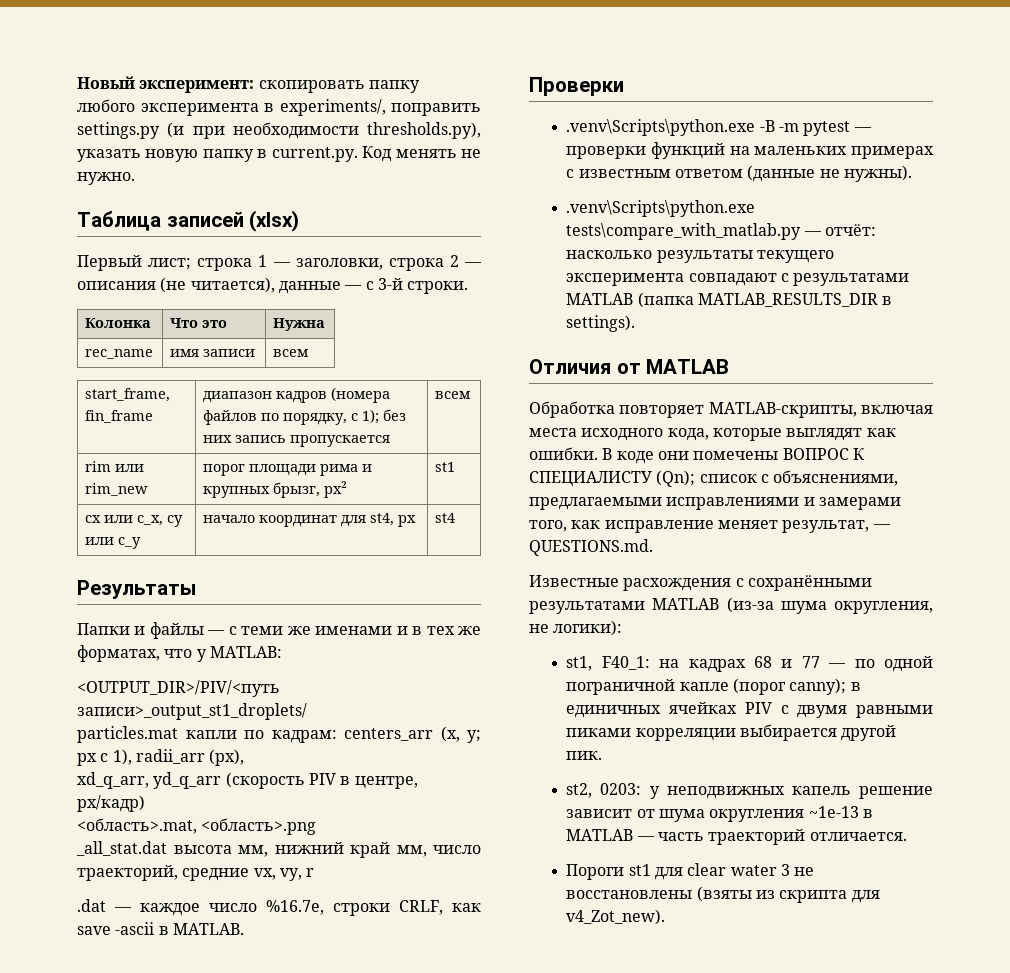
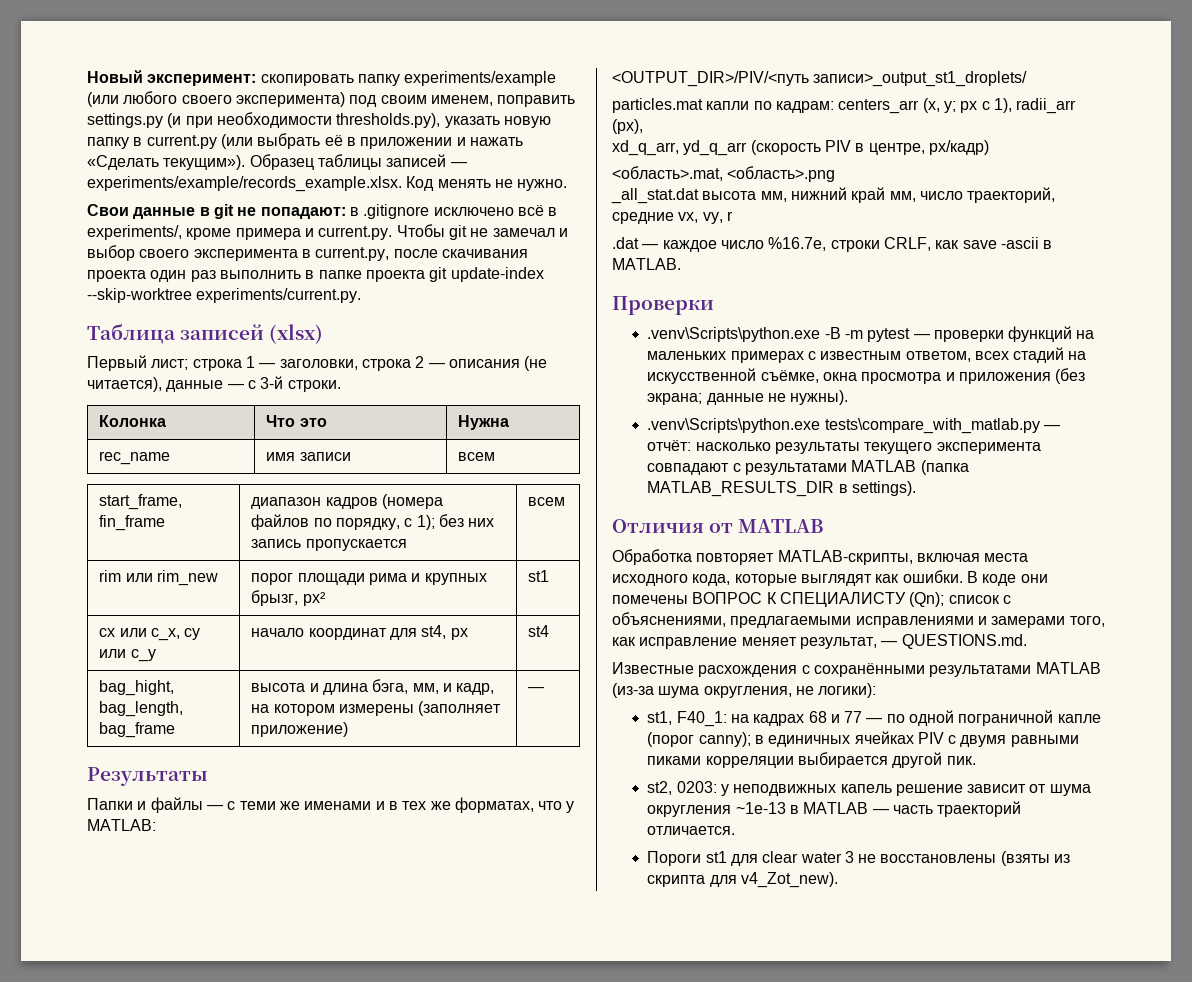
- Новый эксперимент: скопировать папку любого эксперимента в experiments/, поправить settings.py (и при необходимости thresholds.py), указать новую папку в current.py. Код менять не нужно.
+ Новый эксперимент: скопировать папку experiments/example (или любого своего эксперимента) под своим именем, поправить settings.py (и при необходимости thresholds.py), указать новую папку в current.py (или выбрать её в приложении и нажать «Сделать текущим»). Образец таблицы записей — experiments/example/records_example.xlsx. Код менять не нужно.
+ Свои данные в git не попадают: в .gitignore исключено всё в experiments/, кроме примера и current.py. Чтобы git не замечал и выбор своего эксперимента в current.py, после скачивания проекта один раз выполнить в папке проекта git update-index --skip-worktree experiments/current.py.
+ bag_hight, bag_length, bag_frame | высота и длина бэга, мм, и кадр, на котором измерены (заполняет приложение) | —
- .venv\Scripts\python.exe -B -m pytest — проверки функций на маленьких примерах с известным ответом (данные не нужны).
+ .venv\Scripts\python.exe -B -m pytest — проверки функций на маленьких примерах с известным ответом, всех стадий на искусственной съёмке, окна просмотра и приложения (без экрана; данные не нужны).

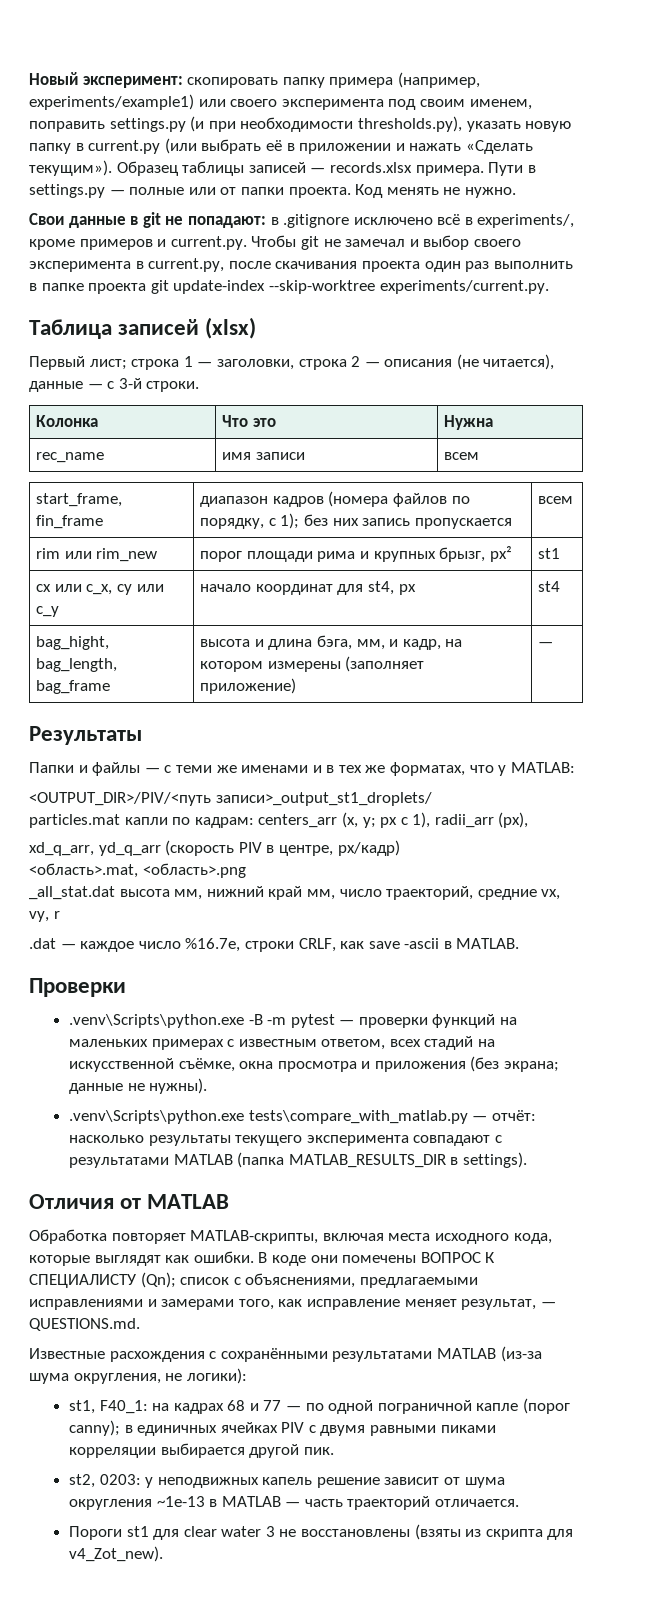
- Новый эксперимент: скопировать папку experiments/example (или любого своего эксперимента) под своим именем, поправить settings.py (и при необходимости thresholds.py), указать новую папку в current.py (или выбрать её в приложении и нажать «Сделать текущим»).
+ Новый эксперимент: скопировать папку примера (например, experiments/example1) или своего эксперимента под своим именем, поправить settings.py (и при необходимости thresholds.py), указать новую папку в current.py (или выбрать её в приложении и нажать «Сделать текущим»).
- Образец таблицы записей — experiments/example/records_example.xlsx. Код менять не нужно.
+ Образец таблицы записей — records.xlsx примера. Пути в settings.py — полные или от папки проекта. Код менять не нужно.
- Свои данные в git не попадают: в .gitignore исключено всё в experiments/, кроме примера и current.py. Чтобы git не замечал и выбор своего эксперимента в current.py, после скачивания проекта один раз выполнить в папке проекта git update-index --skip-worktree experiments/current.py.
+ Свои данные в git не попадают: в .gitignore исключено всё в experiments/, кроме примеров и current.py. Чтобы git не замечал и выбор своего эксперимента в current.py, после скачивания проекта один раз выполнить в папке проекта git update-index --skip-worktree experiments/current.py.

